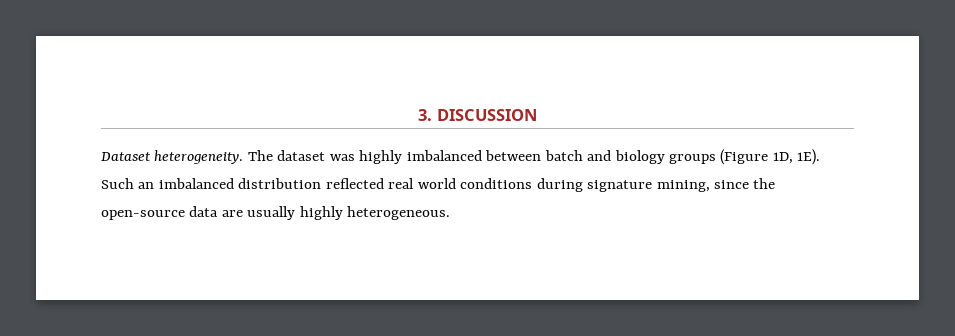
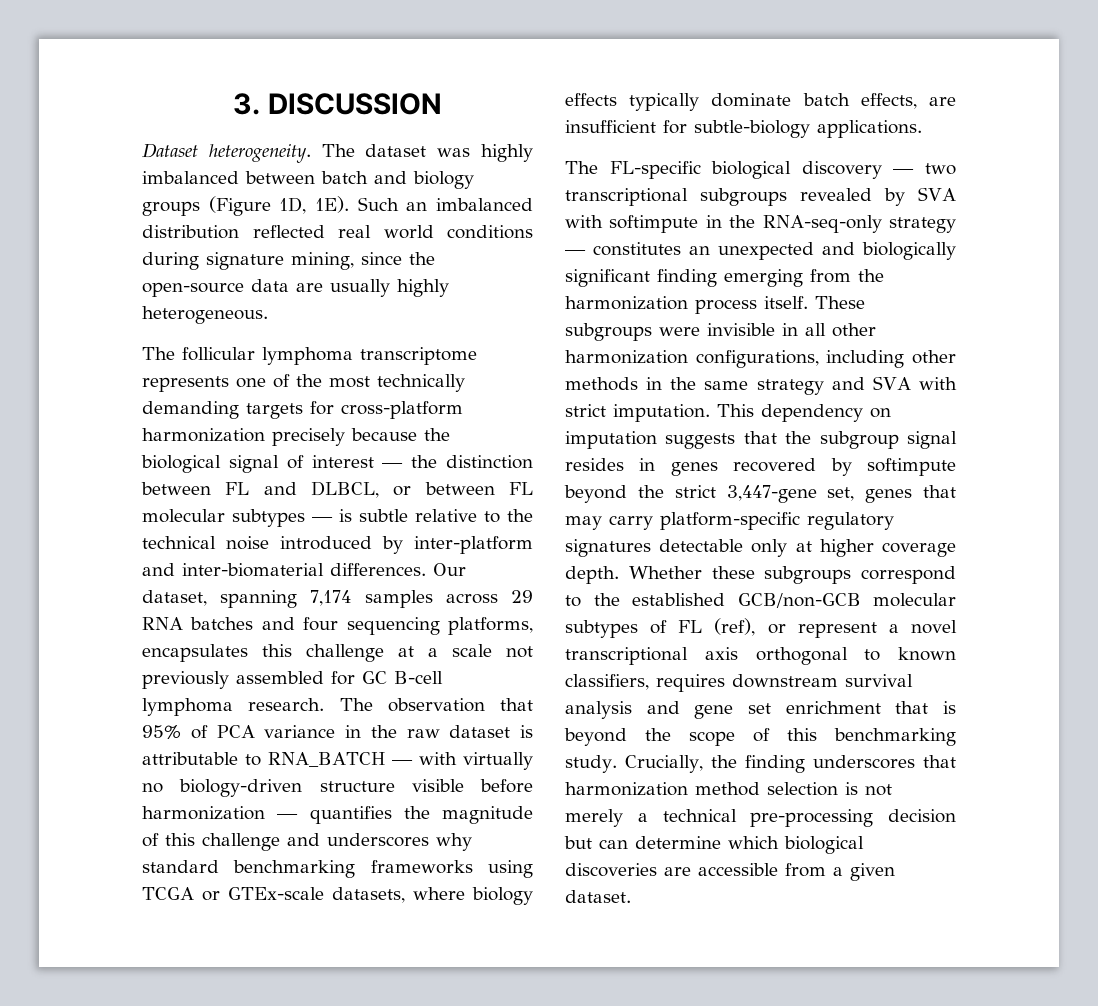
+ The follicular lymphoma transcriptome represents one of the most technically demanding targets for cross-platform harmonization precisely because the biological signal of interest — the distinction between FL and DLBCL, or between FL molecular subtypes — is subtle relative to the technical noise introduced by inter-platform and inter-biomaterial differences. Our dataset, spanning 7,174 samples across 29 RNA batches and four sequencing platforms, encapsulates this challenge at a scale not previously assembled for GC B-cell lymphoma research. The observation that 95% of PCA variance in the raw dataset is attributable to RNA_BATCH — with virtually no biology-driven structure visible before harmonization — quantifies the magnitude of this challenge and underscores why standard benchmarking frameworks using TCGA or GTEx-scale datasets, where biology effects typically dominate batch effects, are insufficient for subtle-biology applications.
+ The FL-specific biological discovery — two transcriptional subgroups revealed by SVA with softimpute in the RNA-seq-only strategy — constitutes an unexpected and biologically significant finding emerging from the harmonization process itself. These subgroups were invisible in all other harmonization configurations, including other methods in the same strategy and SVA with strict imputation. This dependency on imputation suggests that the subgroup signal resides in genes recovered by softimpute beyond the strict 3,447-gene set, genes that may carry platform-specific regulatory signatures detectable only at higher coverage depth. Whether these subgroups correspond to the established GCB/non-GCB molecular subtypes of FL (ref), or represent a novel transcriptional axis orthogonal to known classifiers, requires downstream survival analysis and gene set enrichment that is beyond the scope of this benchmarking study. Crucially, the finding underscores that harmonization method selection is not merely a technical pre-processing decision but can determine which biological discoveries are accessible from a given dataset.

